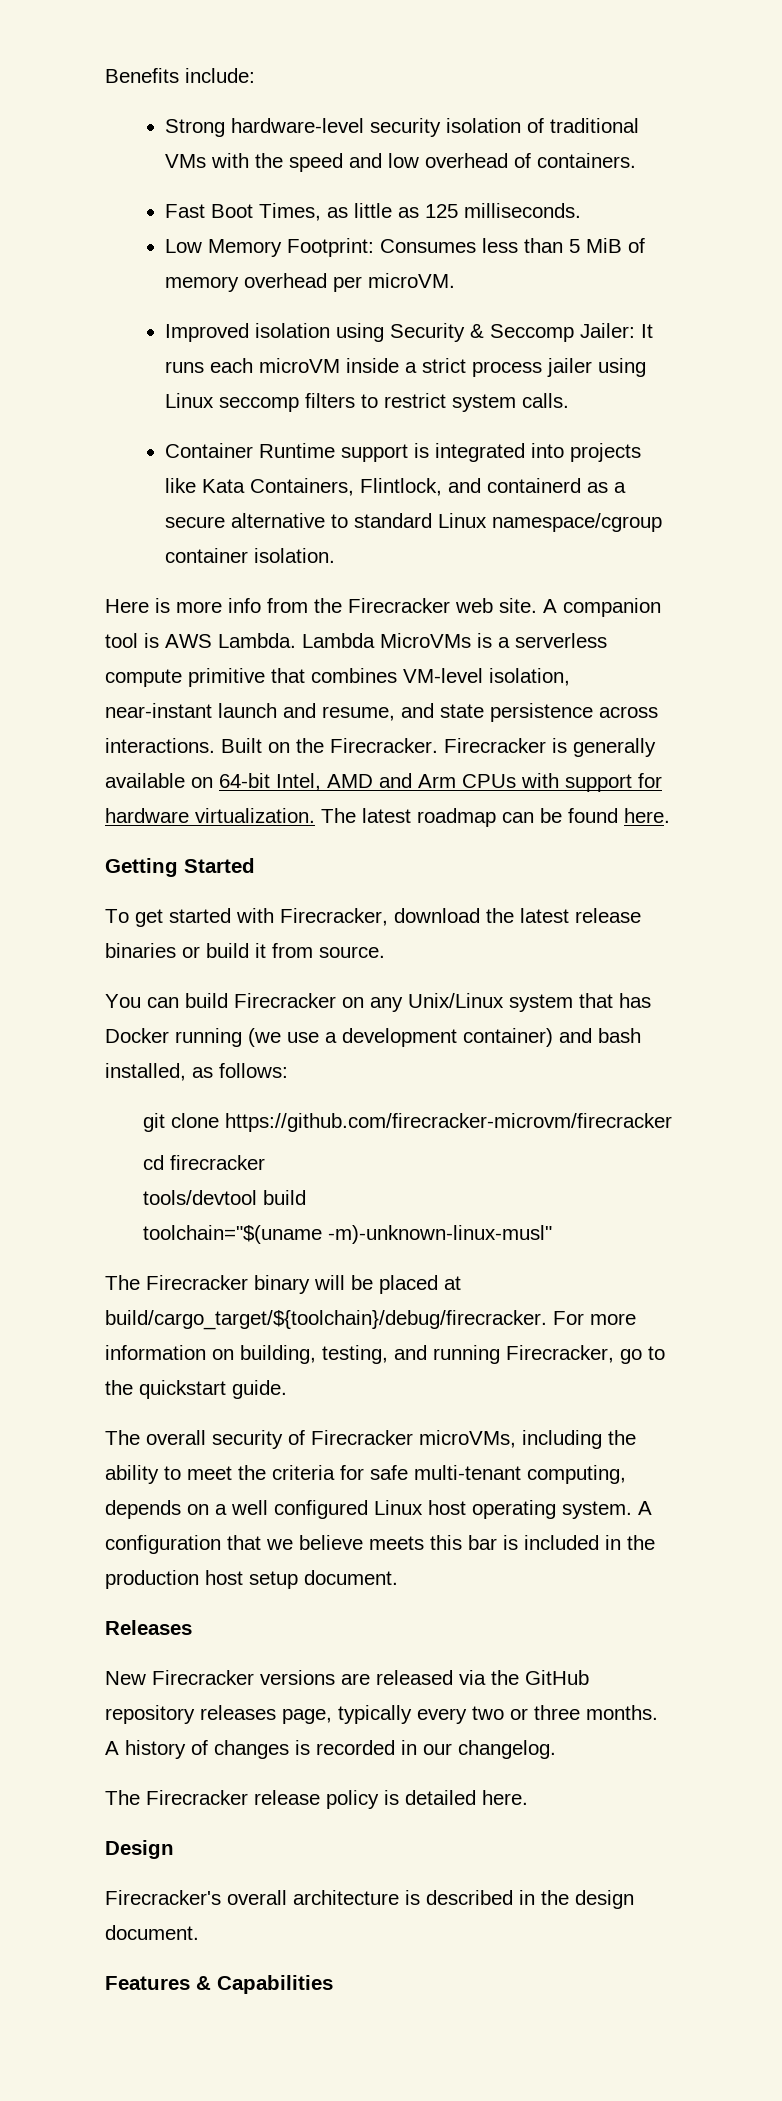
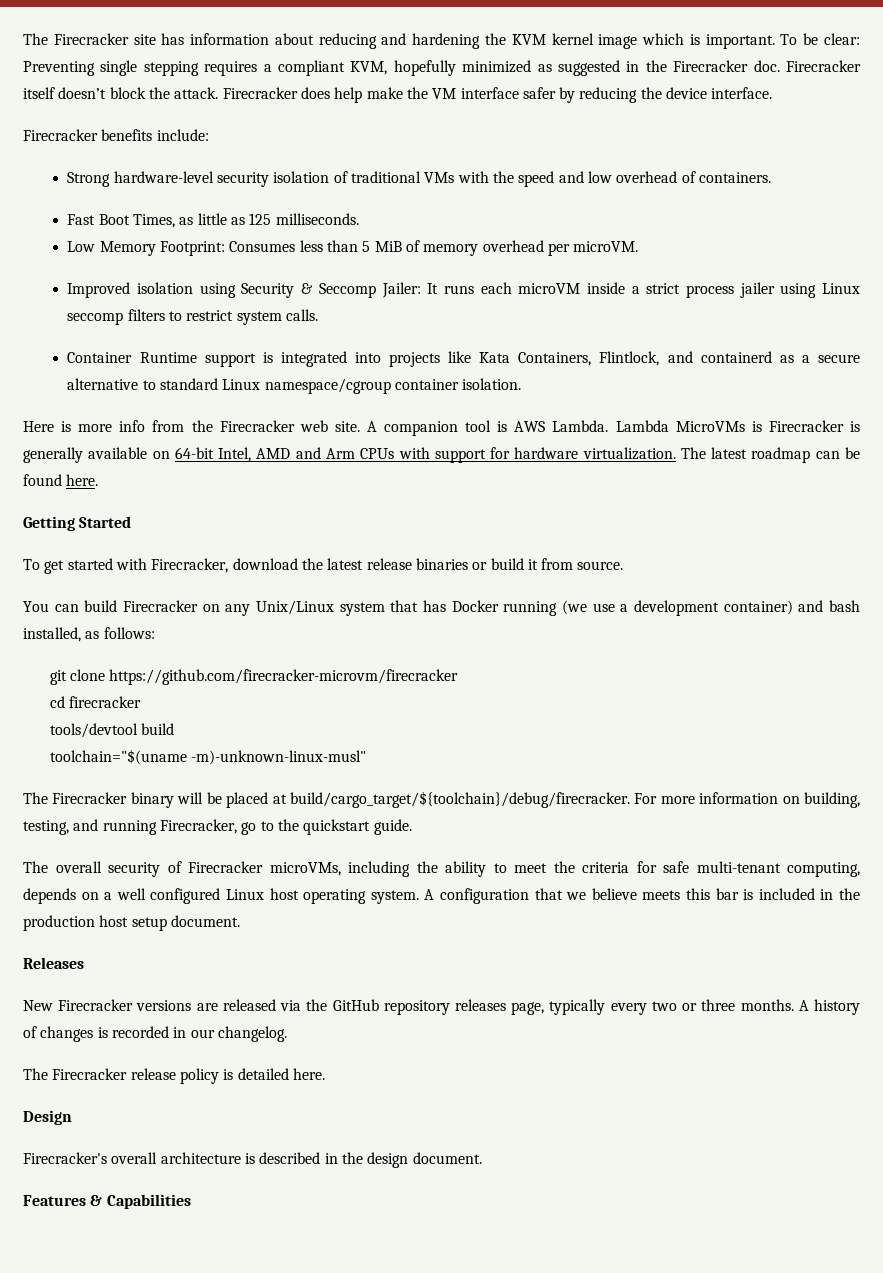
- Benefits include:
+ The Firecracker site has information about reducing and hardening the KVM kernel image which is important. To be clear: Preventing single stepping requires a compliant KVM, hopefully minimized as suggested in the Firecracker doc. Firecracker itself doesn’t block the attack. Firecracker does help make the VM interface safer by reducing the device interface.
+ Firecracker benefits include:
- Lambda MicroVMs is a serverless compute primitive that combines VM-level isolation, near-instant launch and resume, and state persistence across interactions. Built on the Firecracker. Firecracker is generally available on 64-bit Intel, AMD and Arm CPUs with support for hardware virtualization.
+ Lambda MicroVMs is Firecracker is generally available on 64-bit Intel, AMD and Arm CPUs with support for hardware virtualization.

